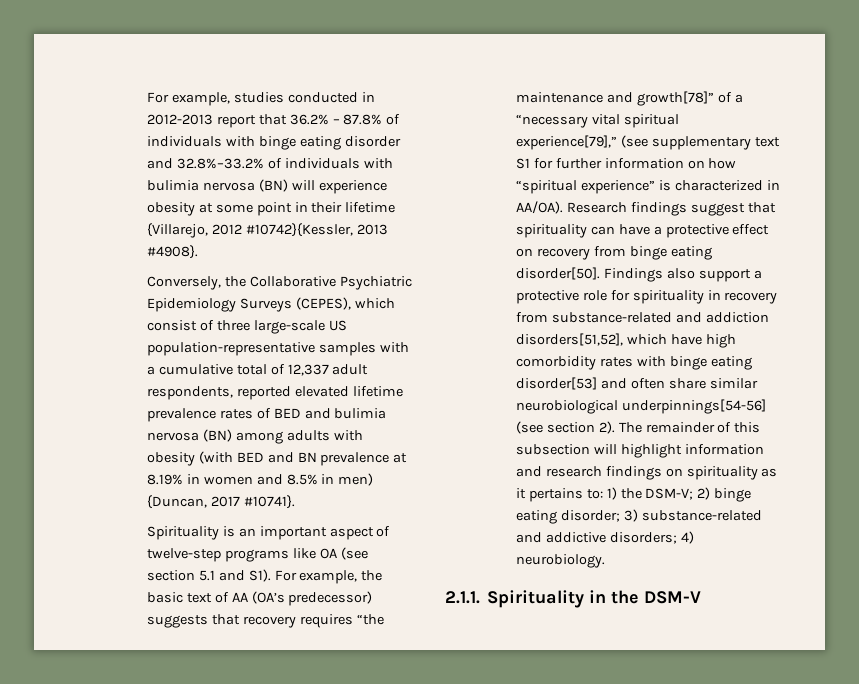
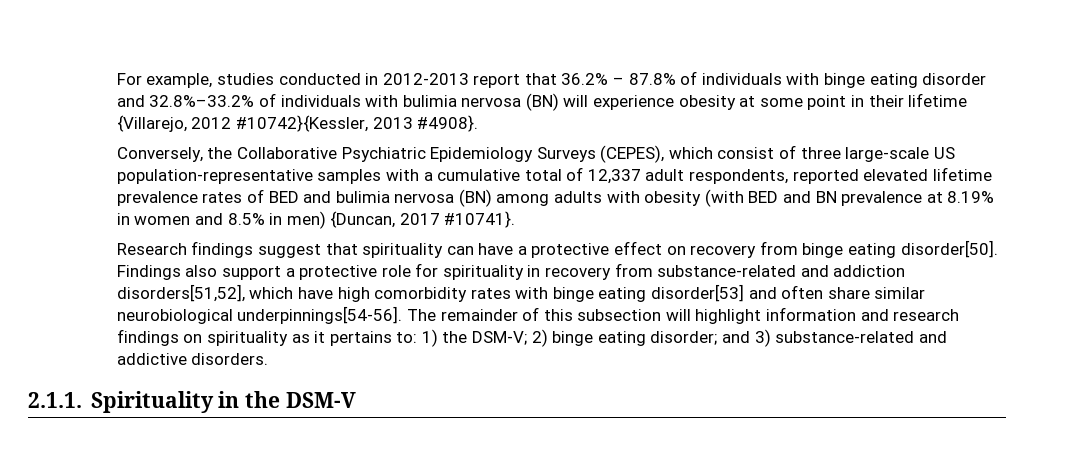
- Spirituality is an important aspect of twelve-step programs like OA (see section 5.1 and S1). For example, the basic text of AA (OA’s predecessor) suggests that recovery requires “the maintenance and growth[78]” of a “necessary vital spiritual experience[79],” (see supplementary text S1 for further information on how “spiritual experience” is characterized in AA/OA).
- Findings also support a protective role for spirituality in recovery from substance-related and addiction disorders[51,52], which have high comorbidity rates with binge eating disorder[53] and often share similar neurobiological underpinnings[54-56] (see section 2).
+ Findings also support a protective role for spirituality in recovery from substance-related and addiction disorders[51,52], which have high comorbidity rates with binge eating disorder[53] and often share similar neurobiological underpinnings[54-56].
- The remainder of this subsection will highlight information and research findings on spirituality as it pertains to: 1) the DSM-V; 2) binge eating disorder; 3) substance-related and addictive disorders; 4) neurobiology.
+ The remainder of this subsection will highlight information and research findings on spirituality as it pertains to: 1) the DSM-V; 2) binge eating disorder; and 3) substance-related and addictive disorders.

